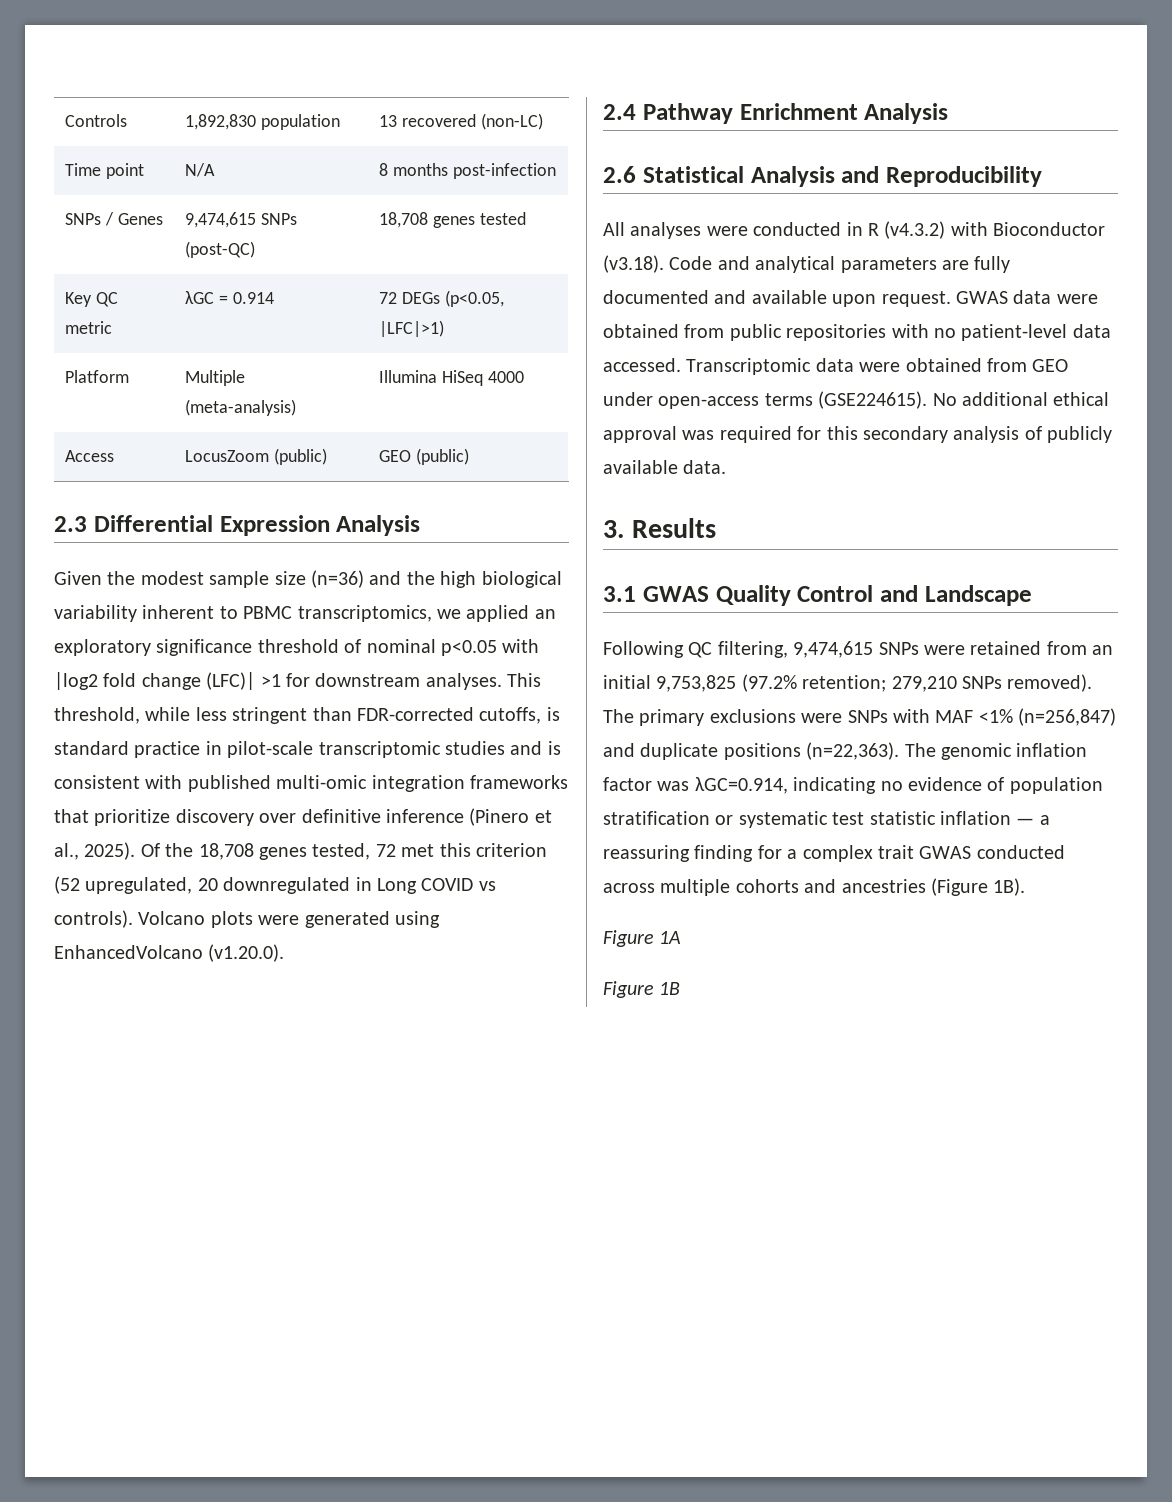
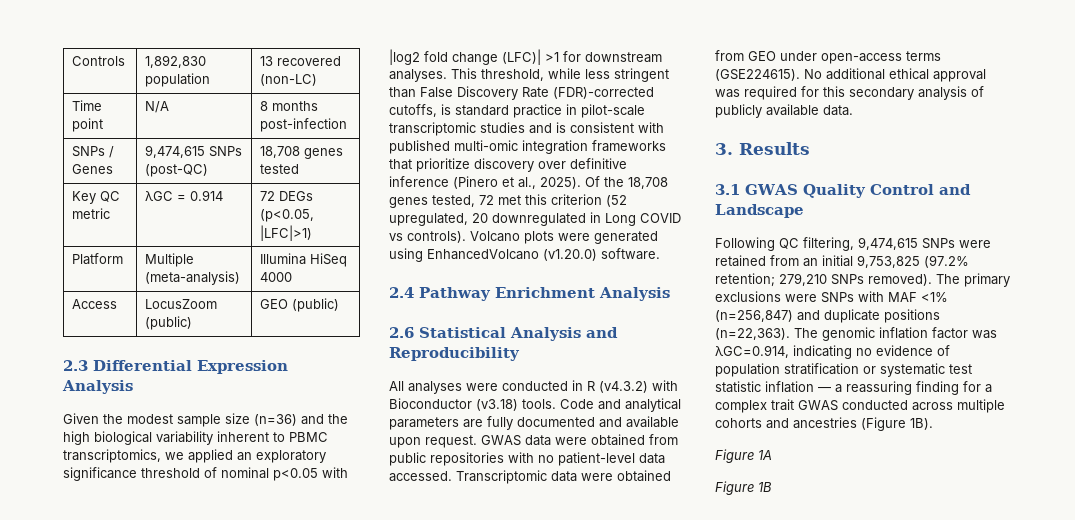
- This threshold, while less stringent than FDR-corrected cutoffs, is standard practice in pilot-scale transcriptomic studies and is consistent with published multi-omic integration frameworks that prioritize discovery over definitive inference (Pinero et al., 2025).
+ This threshold, while less stringent than False Discovery Rate (FDR)-corrected cutoffs, is standard practice in pilot-scale transcriptomic studies and is consistent with published multi-omic integration frameworks that prioritize discovery over definitive inference (Pinero et al., 2025).
- Volcano plots were generated using EnhancedVolcano (v1.20.0).
+ Volcano plots were generated using EnhancedVolcano (v1.20.0) software.
- All analyses were conducted in R (v4.3.2) with Bioconductor (v3.18). Code and analytical parameters are fully documented and available upon request.
+ All analyses were conducted in R (v4.3.2) with Bioconductor (v3.18) tools. Code and analytical parameters are fully documented and available upon request.

